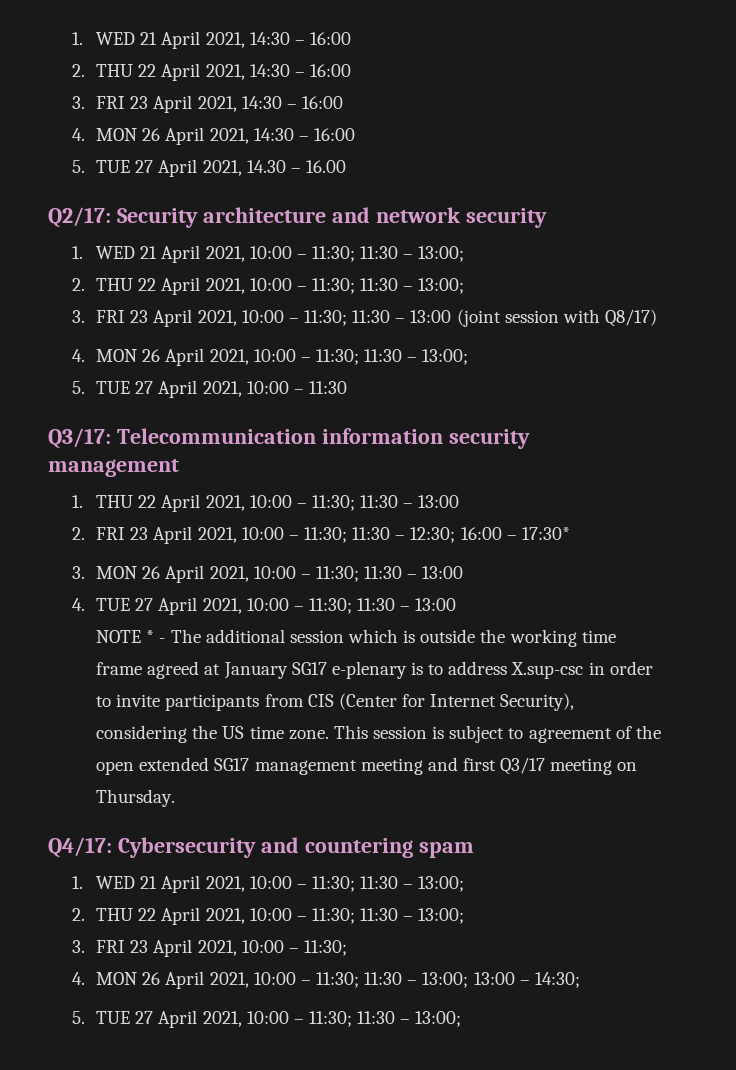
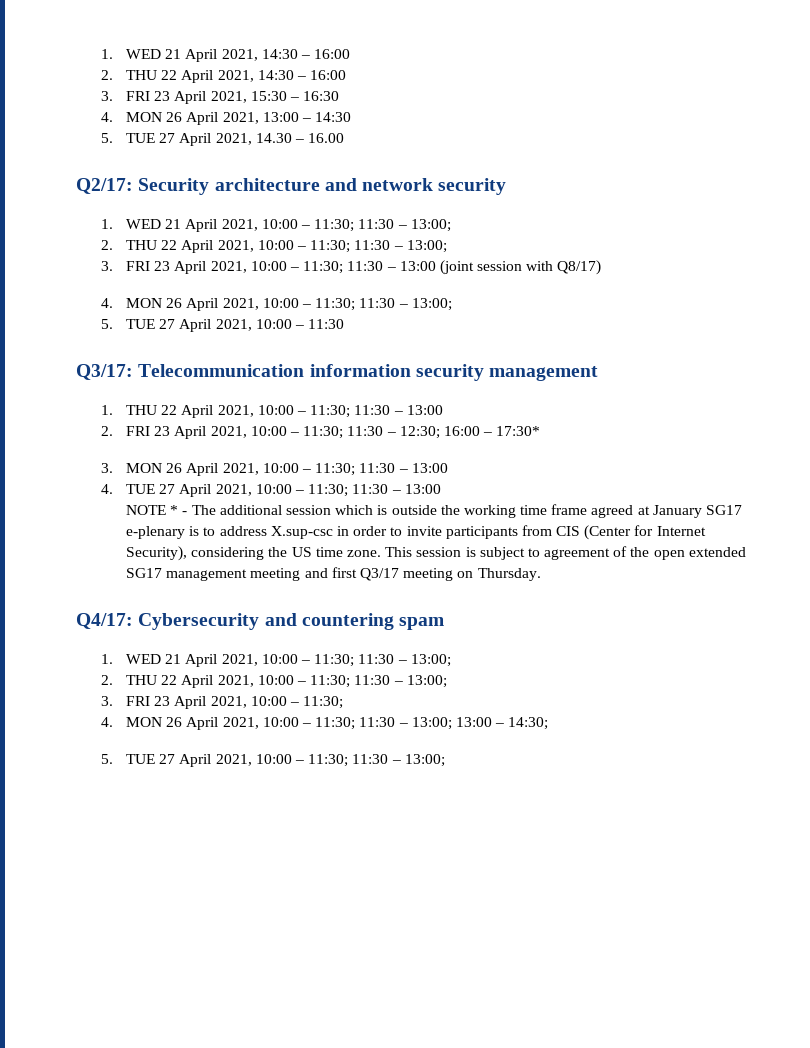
- 3. FRI 23 April 2021, 14:30 – 16:00
- 4. MON 26 April 2021, 14:30 – 16:00
+ 3. FRI 23 April 2021, 15:30 – 16:30
+ 4. MON 26 April 2021, 13:00 – 14:30

